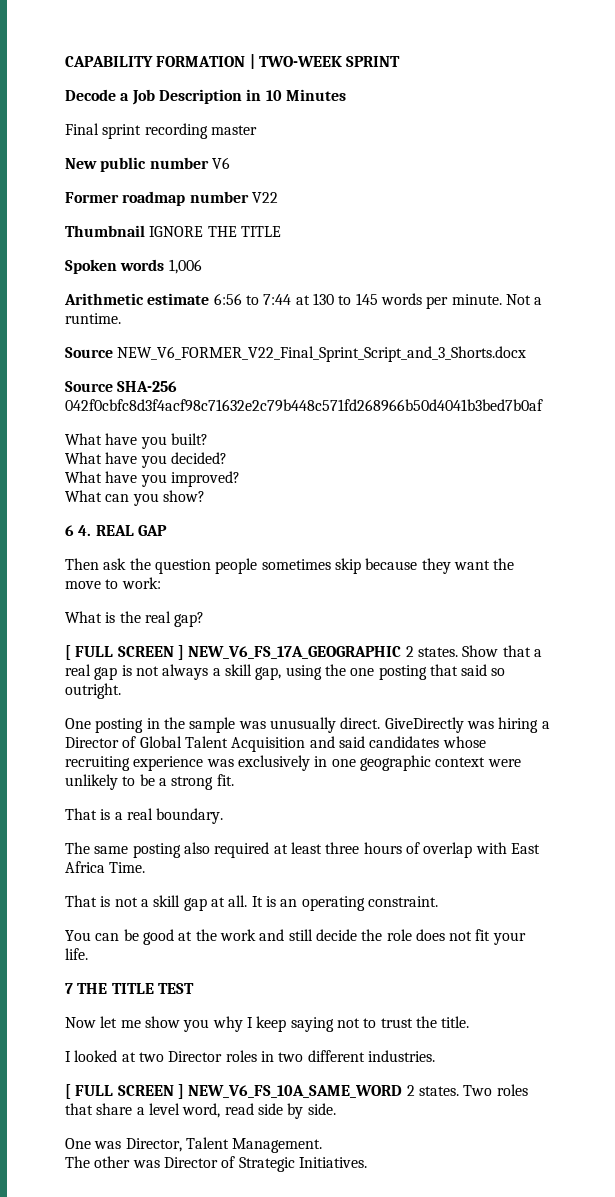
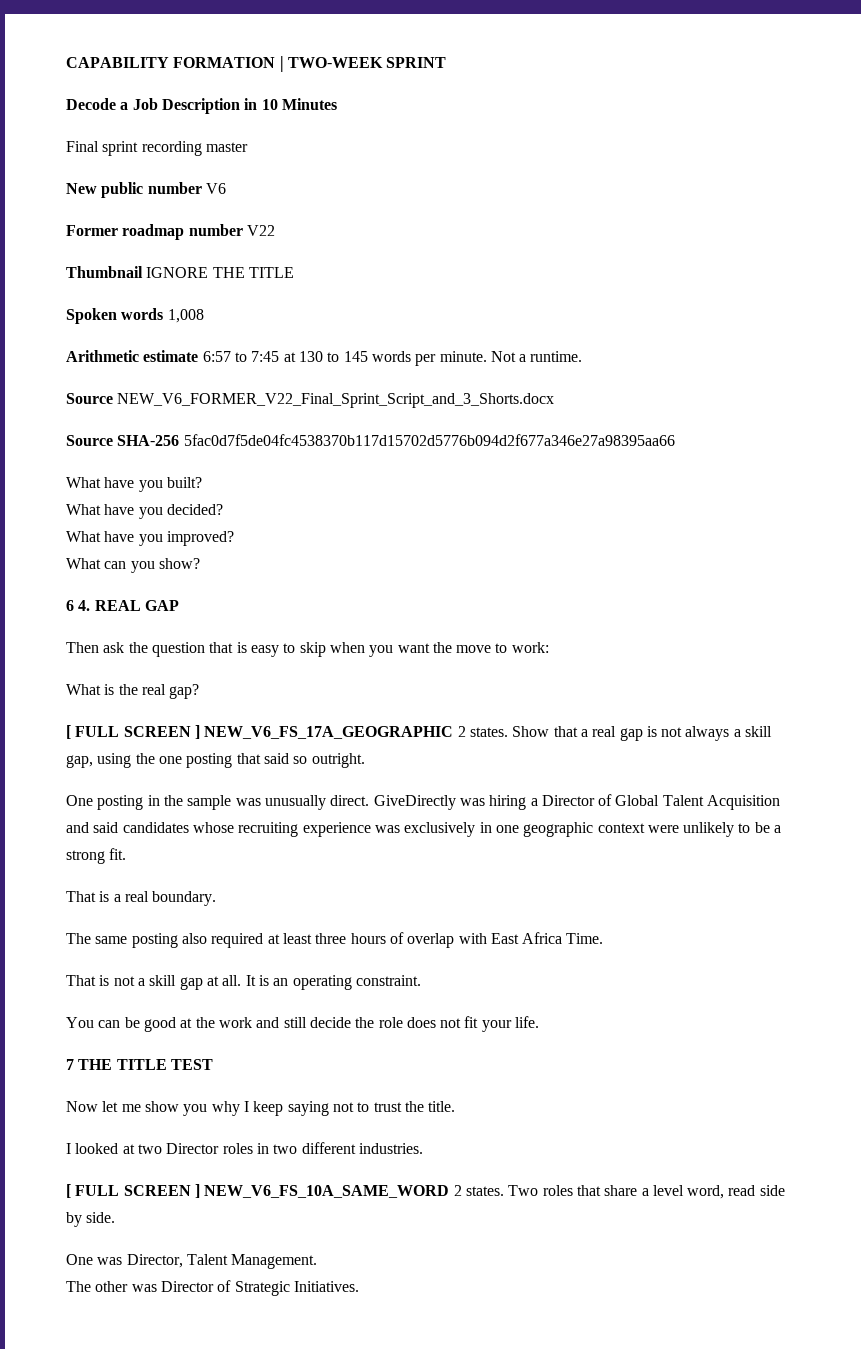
- Spoken words 1,006
+ Spoken words 1,008
- Arithmetic estimate 6:56 to 7:44 at 130 to 145 words per minute.
+ Arithmetic estimate 6:57 to 7:45 at 130 to 145 words per minute.
- Source SHA-256 042f0cbfc8d3f4acf98c71632e2c79b448c571fd268966b50d4041b3bed7b0af
+ Source SHA-256 5fac0d7f5de04fc4538370b117d15702d5776b094d2f677a346e27a98395aa66
- Then ask the question people sometimes skip because they want the move to work:
+ Then ask the question that is easy to skip when you want the move to work:

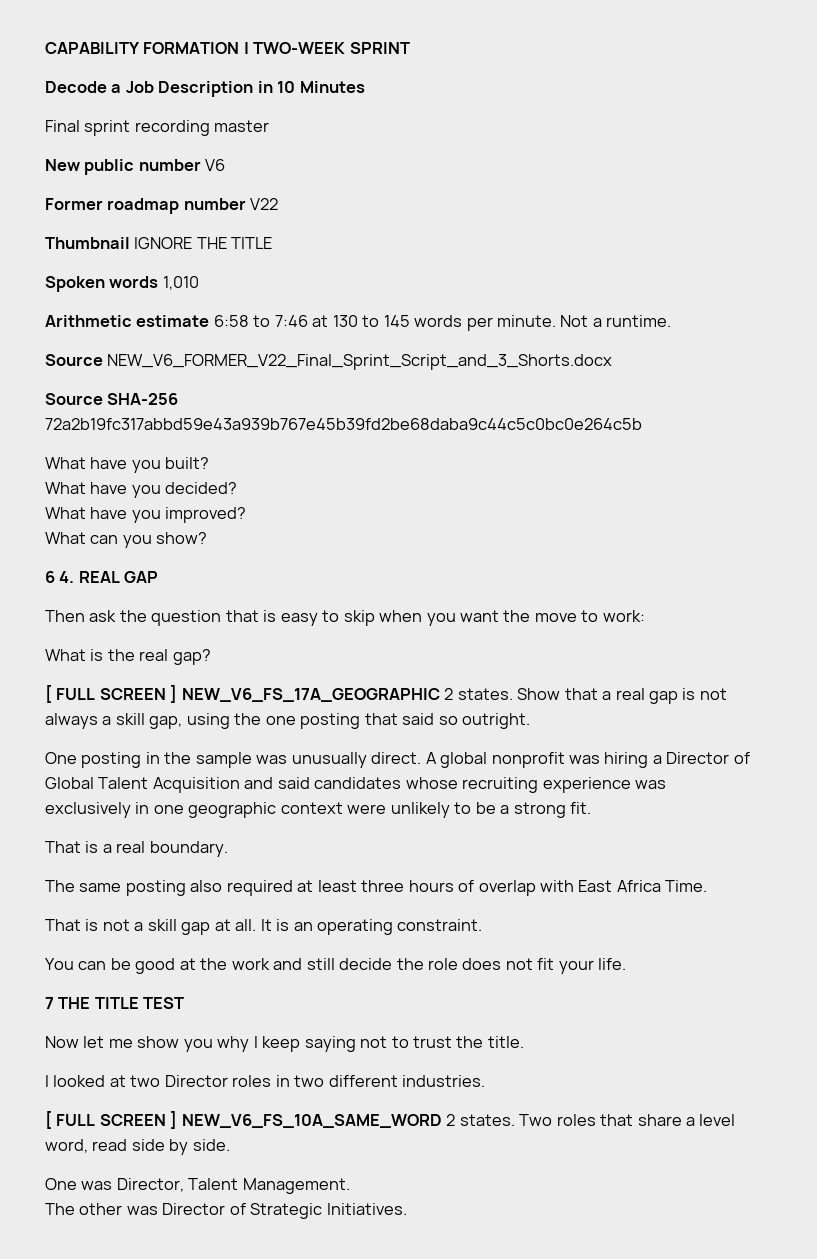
- Spoken words 1,008
+ Spoken words 1,010
- Arithmetic estimate 6:57 to 7:45 at 130 to 145 words per minute.
+ Arithmetic estimate 6:58 to 7:46 at 130 to 145 words per minute.
- Source SHA-256 5fac0d7f5de04fc4538370b117d15702d5776b094d2f677a346e27a98395aa66
+ Source SHA-256 72a2b19fc317abbd59e43a939b767e45b39fd2be68daba9c44c5c0bc0e264c5b
- GiveDirectly was hiring a Director of Global Talent Acquisition and said candidates whose recruiting experience was exclusively in one geographic context were unlikely to be a strong fit.
+ A global nonprofit was hiring a Director of Global Talent Acquisition and said candidates whose recruiting experience was exclusively in one geographic context were unlikely to be a strong fit.

